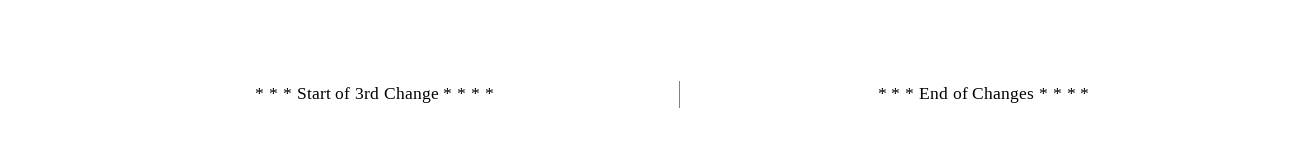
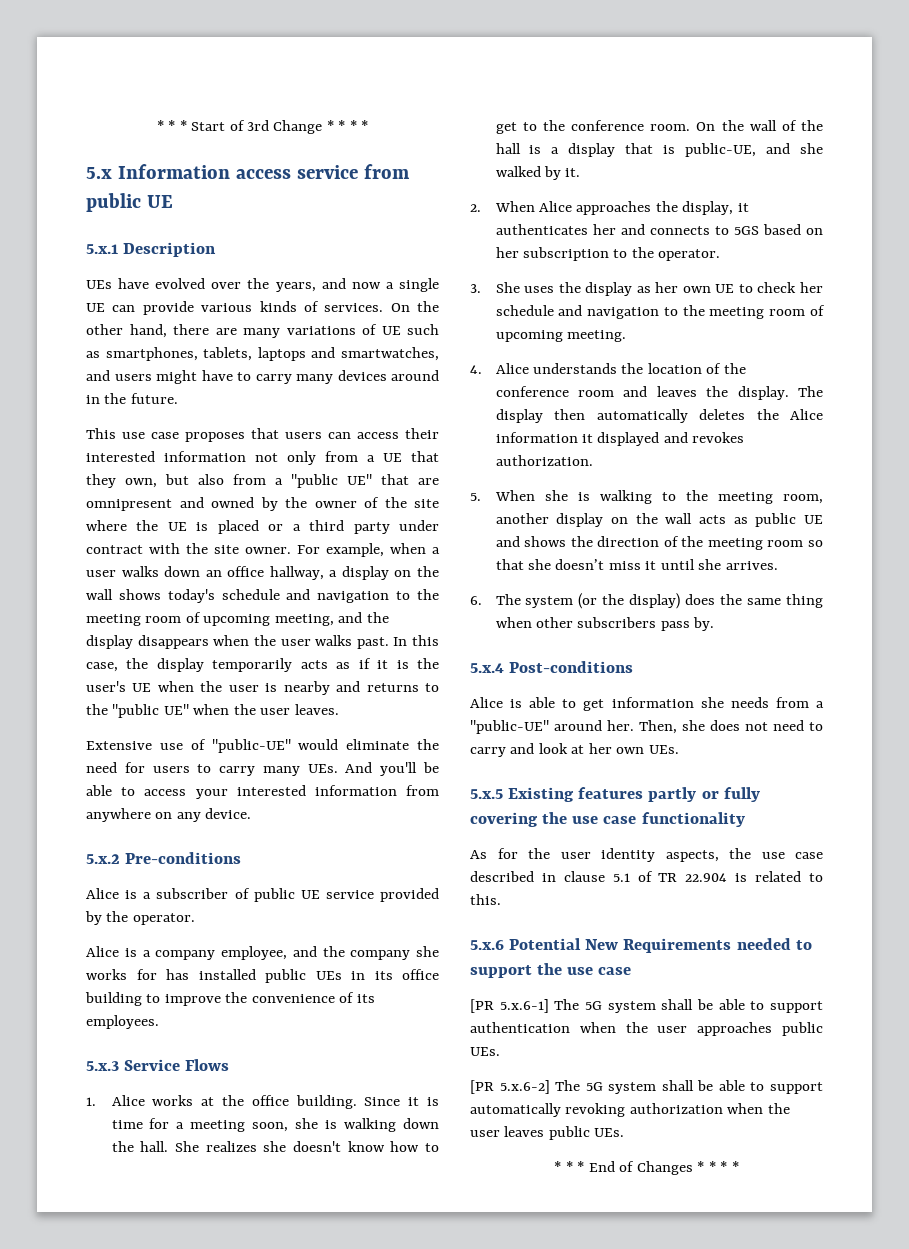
+ 5.x Information access service from public UE
+ 5.x.1 Description
+ UEs have evolved over the years, and now a single UE can provide various kinds of services. On the other hand, there are many variations of UE such as smartphones, tablets, laptops and smartwatches, and users might have to carry many devices around in the future.
+ This use case proposes that users can access their interested information not only from a UE that they own, but also from a "public UE" that are omnipresent and owned by the owner of the site where the UE is placed or a third party under contract with the site owner. For example, when a user walks down an office hallway, a display on the wall shows today's schedule and navigation to the meeting room of upcoming meeting, and the display disappears when the user walks past. In this case, the display temporarily acts as if it is the user's UE when the user is nearby and returns to the "public UE" when the user leaves.
+ Extensive use of "public-UE" would eliminate the need for users to carry many UEs. And you'll be able to access your interested information from anywhere on any device.
+ 5.x.2 Pre-conditions
+ Alice is a subscriber of public UE service provided by the operator.
+ Alice is a company employee, and the company she works for has installed public UEs in its office building to improve the convenience of its employees.
+ 5.x.3 Service Flows
+ 1. Alice works at the office building. Since it is time for a meeting soon, she is walking down the hall. She realizes she doesn't know how to get to the conference room. On the wall of the hall is a display that is public-UE, and she walked by it.
+ 2. When Alice approaches the display, it authenticates her and connects to 5GS based on her subscription to the operator.
+ 3. She uses the display as her own UE to check her schedule and navigation to the meeting room of upcoming meeting.
+ 4. Alice understands the location of the conference room and leaves the display. The display then automatically deletes the Alice information it displayed and revokes authorization.
+ 5. When she is walking to the meeting room, another display on the wall acts as public UE and shows the direction of the meeting room so that she doesn’t miss it until she arrives.
+ 6. The system (or the display) does the same thing when other subscribers pass by.
+ 5.x.4 Post-conditions
+ Alice is able to get information she needs from a "public-UE" around her. Then, she does not need to carry and look at her own UEs.
+ 5.x.5 Existing features partly or fully covering the use case functionality
+ As for the user identity aspects, the use case described in clause 5.1 of TR 22.904 is related to this.
+ 5.x.6 Potential New Requirements needed to support the use case
+ [PR 5.x.6-1] The 5G system shall be able to support authentication when the user approaches public UEs.
+ [PR 5.x.6-2] The 5G system shall be able to support automatically revoking authorization when the user leaves public UEs.

